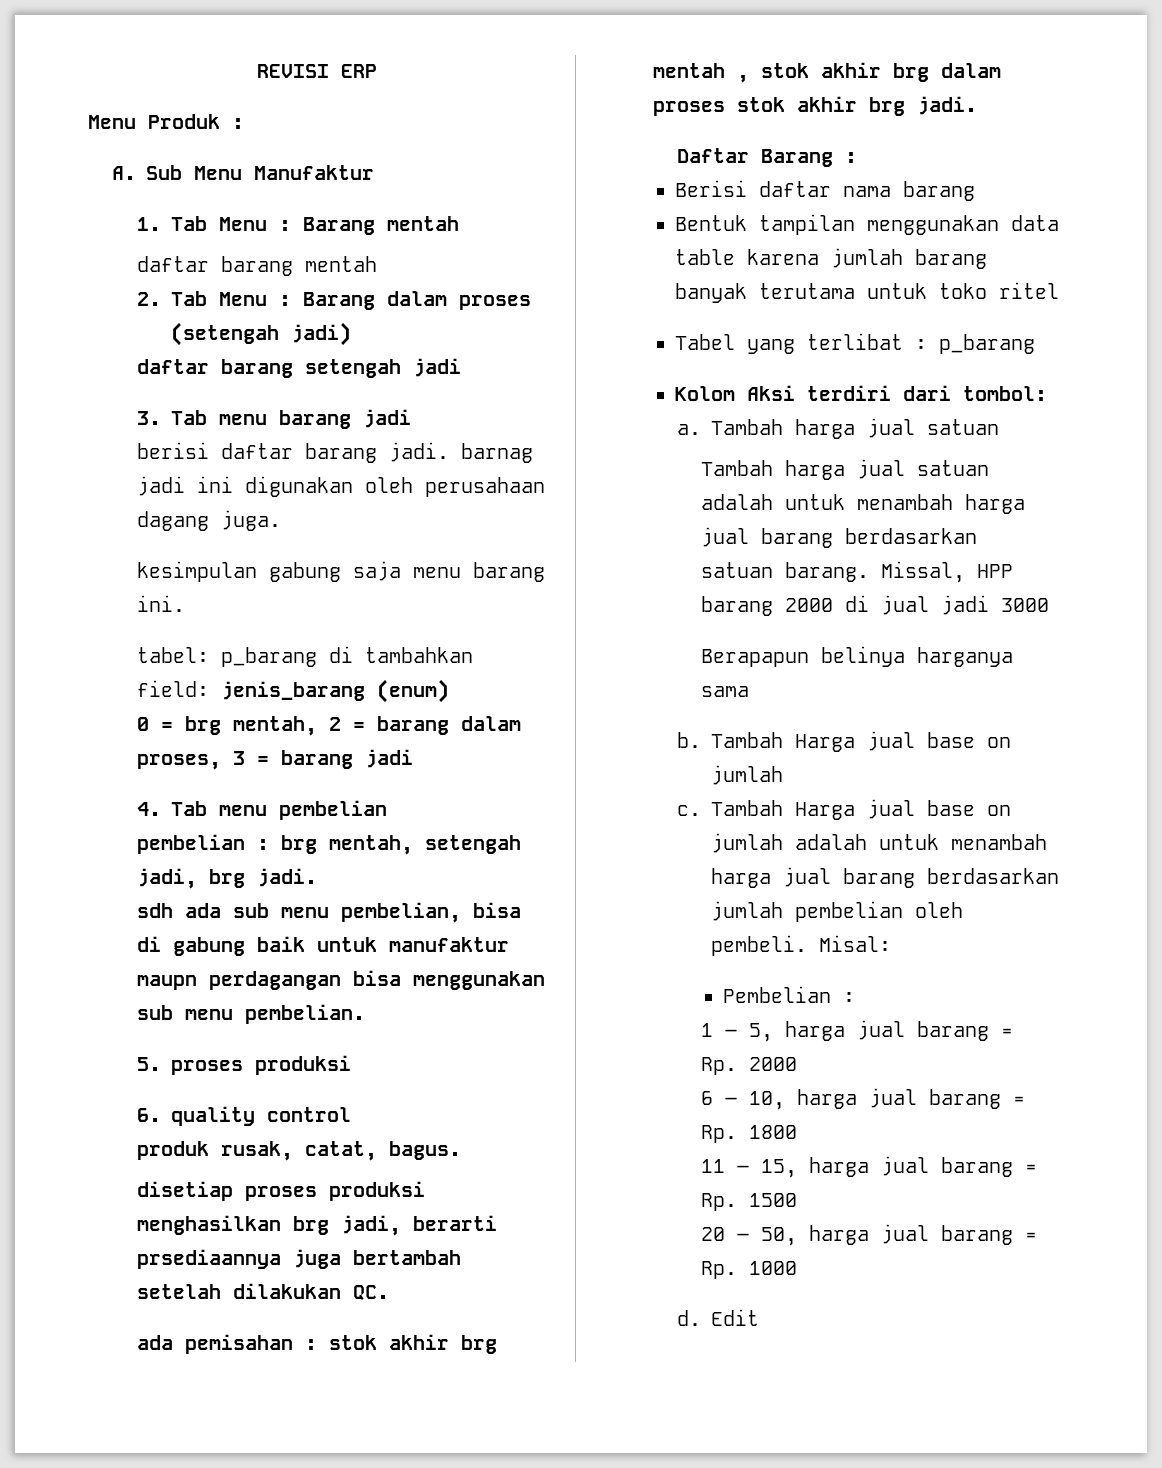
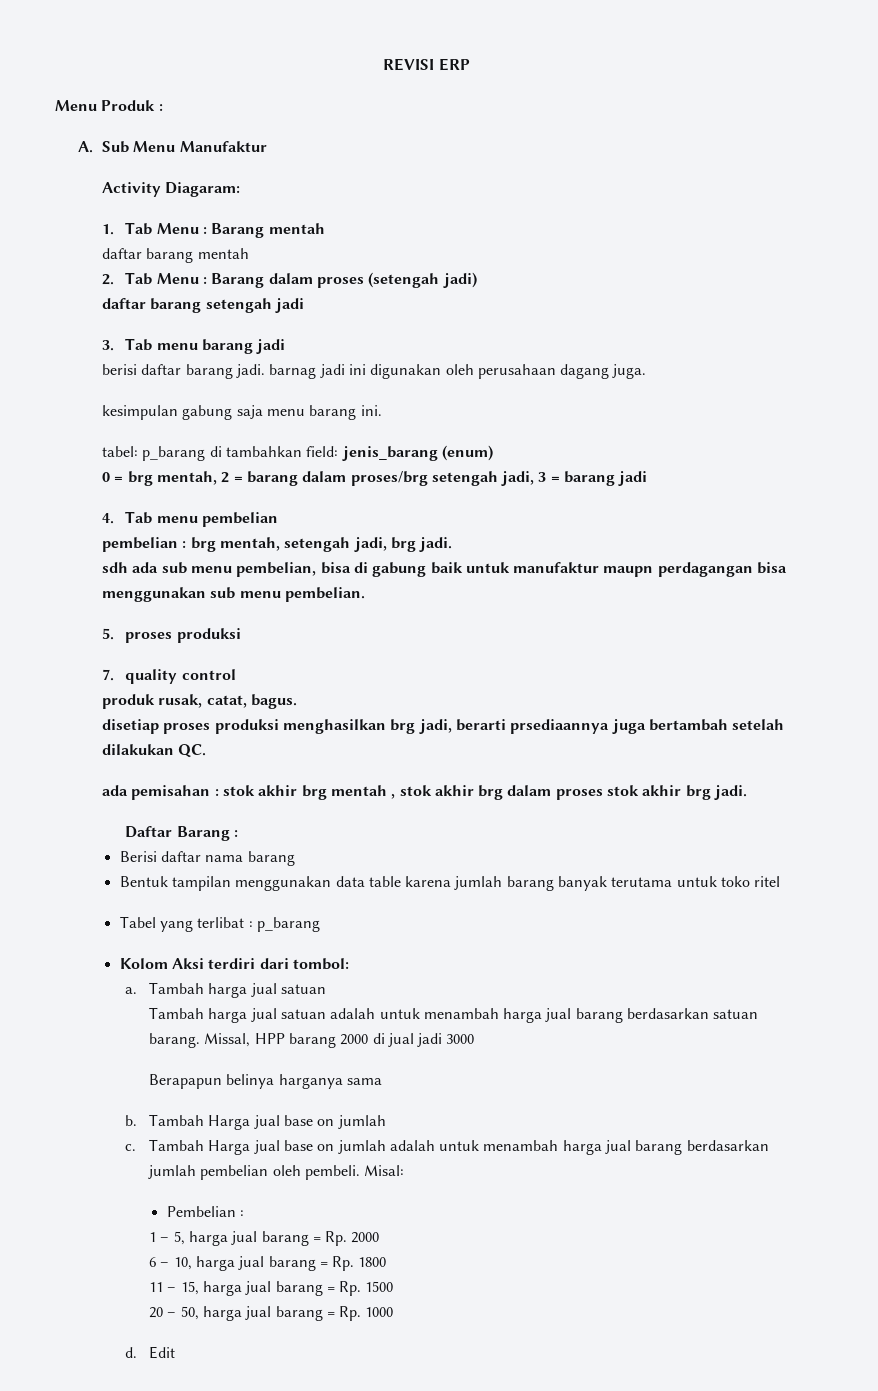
+ Activity Diagaram:
- 0 = brg mentah, 2 = barang dalam proses, 3 = barang jadi
+ 0 = brg mentah, 2 = barang dalam proses/brg setengah jadi, 3 = barang jadi
- 6. quality control
+ 7. quality control

